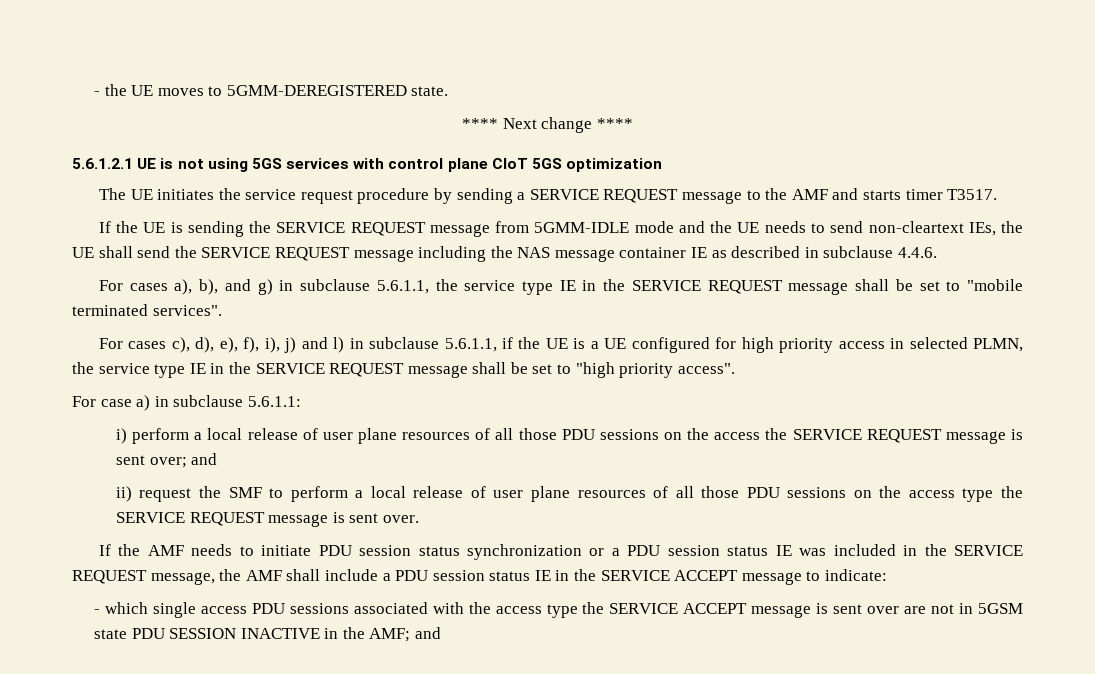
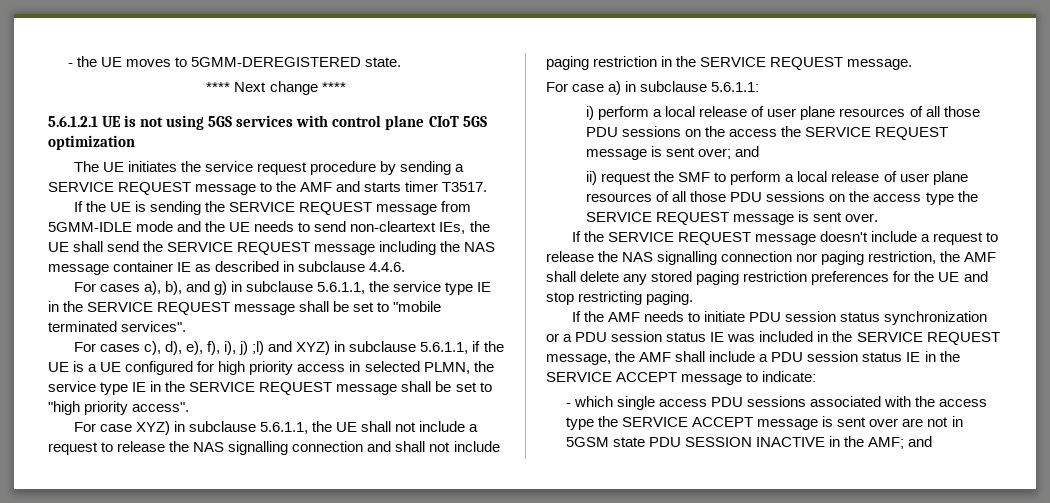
- For cases c), d), e), f), i), j) and l) in subclause 5.6.1.1, if the UE is a UE configured for high priority access in selected PLMN, the service type IE in the SERVICE REQUEST message shall be set to "high priority access".
+ For cases c), d), e), f), i), j) ;l) and XYZ) in subclause 5.6.1.1, if the UE is a UE configured for high priority access in selected PLMN, the service type IE in the SERVICE REQUEST message shall be set to "high priority access".
+ For case XYZ) in subclause 5.6.1.1, the UE shall not include a request to release the NAS signalling connection and shall not include paging restriction in the SERVICE REQUEST message.
+ If the SERVICE REQUEST message doesn't include a request to release the NAS signalling connection nor paging restriction, the AMF shall delete any stored paging restriction preferences for the UE and stop restricting paging.

